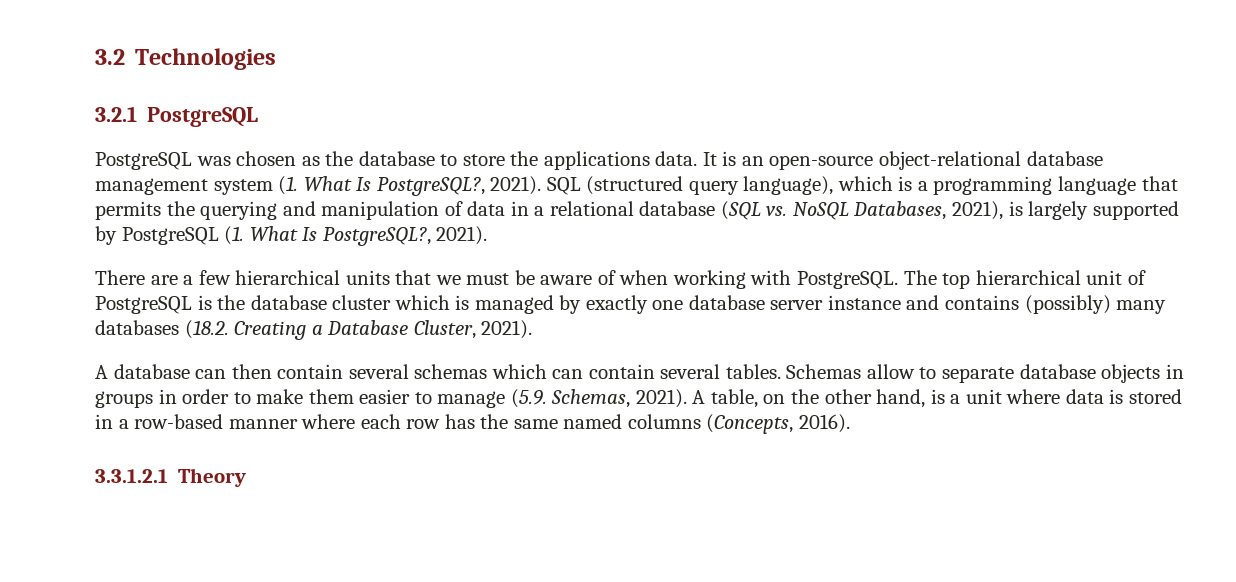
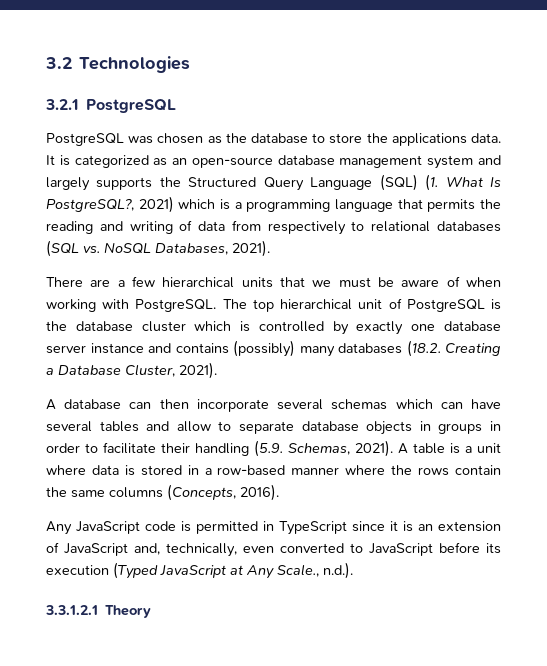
- It is an open-source object-relational database management system (1. What Is PostgreSQL?, 2021). SQL (structured query language), which is a programming language that permits the querying and manipulation of data in a relational database (SQL vs. NoSQL Databases, 2021), is largely supported by PostgreSQL (1. What Is PostgreSQL?, 2021).
+ It is categorized as an open-source database management system and largely supports the Structured Query Language (SQL) (1. What Is PostgreSQL?, 2021) which is a programming language that permits the reading and writing of data from respectively to relational databases (SQL vs. NoSQL Databases, 2021).
- The top hierarchical unit of PostgreSQL is the database cluster which is managed by exactly one database server instance and contains (possibly) many databases (18.2. Creating a Database Cluster, 2021).
+ The top hierarchical unit of PostgreSQL is the database cluster which is controlled by exactly one database server instance and contains (possibly) many databases (18.2. Creating a Database Cluster, 2021).
- A database can then contain several schemas which can contain several tables. Schemas allow to separate database objects in groups in order to make them easier to manage (5.9. Schemas, 2021). A table, on the other hand, is a unit where data is stored in a row-based manner where each row has the same named columns (Concepts, 2016).
+ A database can then incorporate several schemas which can have several tables and allow to separate database objects in groups in order to facilitate their handling (5.9. Schemas, 2021). A table is a unit where data is stored in a row-based manner where the rows contain the same columns (Concepts, 2016).
+ Any JavaScript code is permitted in TypeScript since it is an extension of JavaScript and, technically, even converted to JavaScript before its execution (Typed JavaScript at Any Scale., n.d.).

